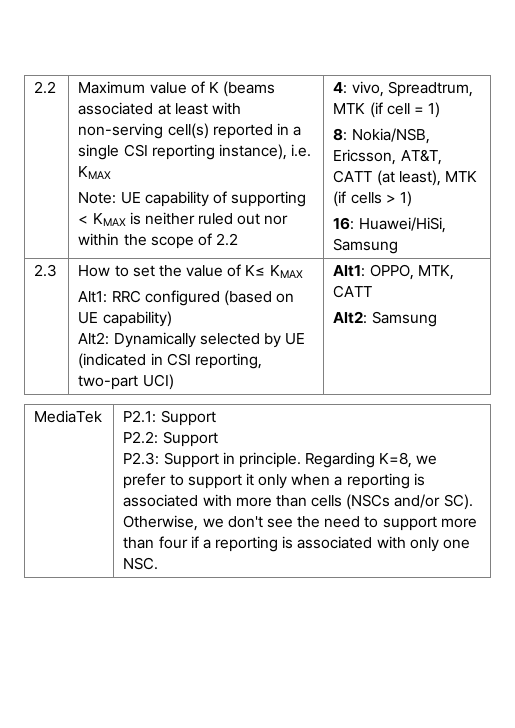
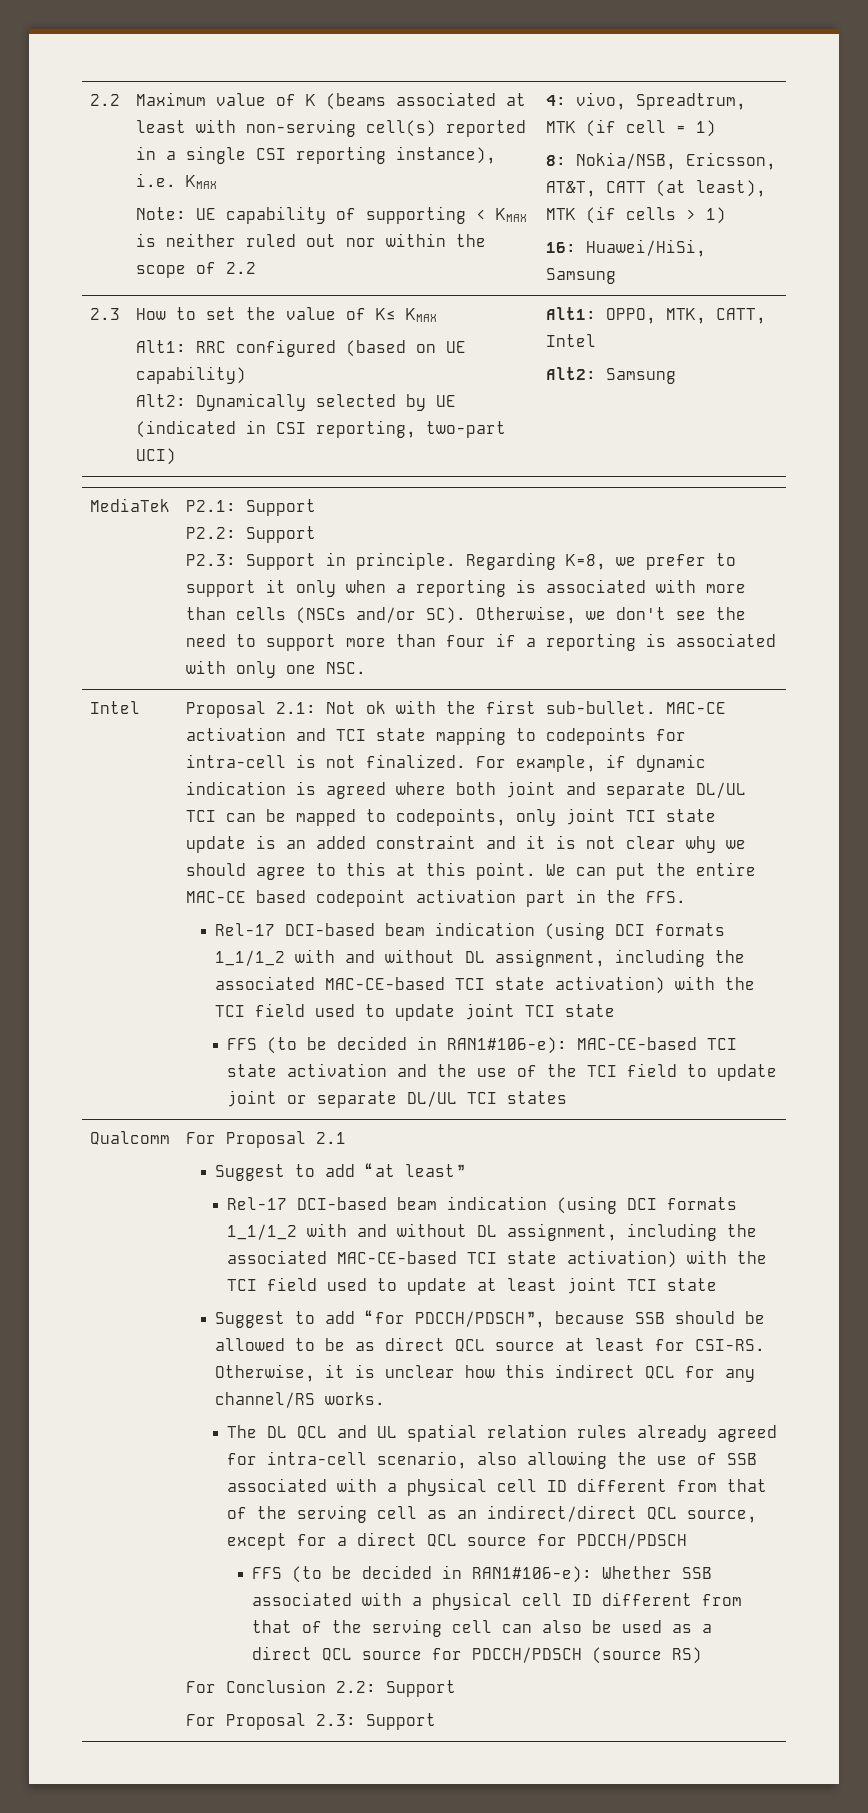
  2.3 | How to set the value of K≤ KMAX
  Alt1: RRC configured (based on UE capability)
- Alt2: Dynamically selected by UE (indicated in CSI reporting, two-part UCI) | Alt1: OPPO, MTK, CATT
+ Alt2: Dynamically selected by UE (indicated in CSI reporting, two-part UCI) | Alt1: OPPO, MTK, CATT, Intel
+ Intel | Proposal 2.1: Not ok with the first sub-bullet. MAC-CE activation and TCI state mapping to codepoints for intra-cell is not finalized. For example, if dynamic indication is agreed where both joint and separate DL/UL TCI can be mapped to codepoints, only joint TCI state update is an added constraint and it is not clear why we should agree to this at this point. We can put the entire MAC-CE based codepoint activation part in the FFS.
+ Rel-17 DCI-based beam indication (using DCI formats 1_1/1_2 with and without DL assignment, including the associated MAC-CE-based TCI state activation) with the TCI field used to update joint TCI state
+ FFS (to be decided in RAN1#106-e): MAC-CE-based TCI state activation and the use of the TCI field to update joint or separate DL/UL TCI states
+ Qualcomm | For Proposal 2.1
+ Suggest to add “at least”
+ Rel-17 DCI-based beam indication (using DCI formats 1_1/1_2 with and without DL assignment, including the associated MAC-CE-based TCI state activation) with the TCI field used to update at least joint TCI state
+ Suggest to add “for PDCCH/PDSCH”, because SSB should be allowed to be as direct QCL source at least for CSI-RS. Otherwise, it is unclear how this indirect QCL for any channel/RS works.
+ The DL QCL and UL spatial relation rules already agreed for intra-cell scenario, also allowing the use of SSB associated with a physical cell ID different from that of the serving cell as an indirect/direct QCL source, except for a direct QCL source for PDCCH/PDSCH
+ FFS (to be decided in RAN1#106-e): Whether SSB associated with a physical cell ID different from that of the serving cell can also be used as a direct QCL source for PDCCH/PDSCH (source RS)
+ For Conclusion 2.2: Support
+ For Proposal 2.3: Support

